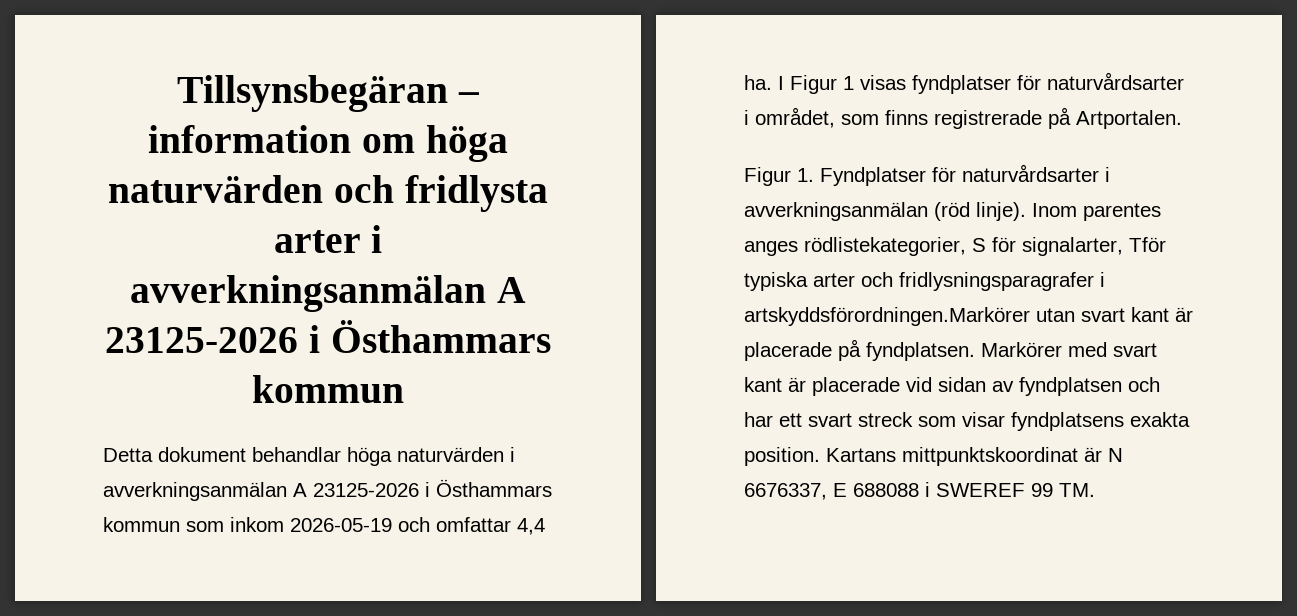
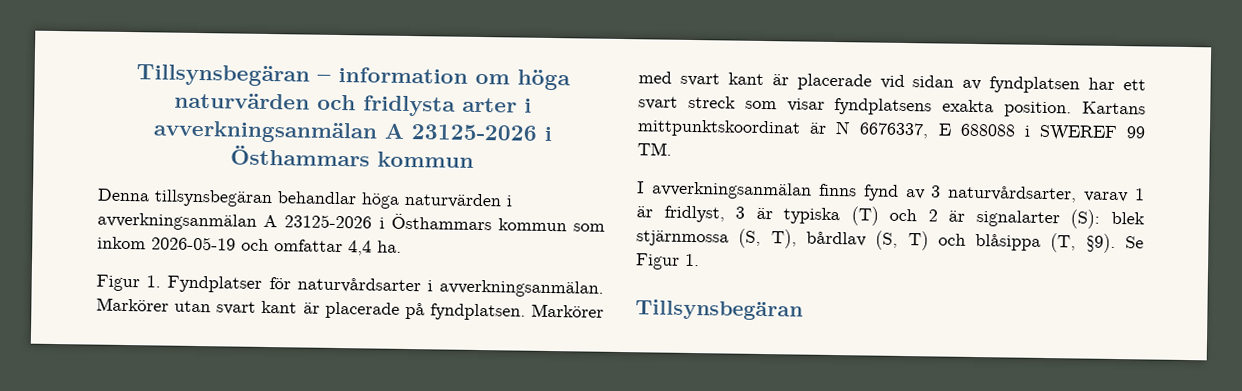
- Detta dokument behandlar höga naturvärden i avverkningsanmälan A 23125-2026 i Östhammars kommun som inkom 2026-05-19 och omfattar 4,4 ha. I Figur 1 visas fyndplatser för naturvårdsarter i området, som finns registrerade på Artportalen.
+ Denna tillsynsbegäran behandlar höga naturvärden i avverkningsanmälan A 23125-2026 i Östhammars kommun som inkom 2026-05-19 och omfattar 4,4 ha.
- Figur 1. Fyndplatser för naturvårdsarter i avverkningsanmälan (röd linje). Inom parentes anges rödlistekategorier, S för signalarter, Tför typiska arter och fridlysningsparagrafer i artskyddsförordningen.Markörer utan svart kant är placerade på fyndplatsen.
+ Figur 1. Fyndplatser för naturvårdsarter i avverkningsanmälan. Markörer utan svart kant är placerade på fyndplatsen.
- Markörer med svart kant är placerade vid sidan av fyndplatsen och har ett svart streck som visar fyndplatsens exakta position.
+ Markörer med svart kant är placerade vid sidan av fyndplatsen har ett svart streck som visar fyndplatsens exakta position.
+ I avverkningsanmälan finns fynd av 3 naturvårdsarter, varav 1 är fridlyst, 3 är typiska (T) och 2 är signalarter (S): blek stjärnmossa (S, T), bårdlav (S, T) och blåsippa (T, §9). Se Figur 1.
+ Tillsynsbegäran

